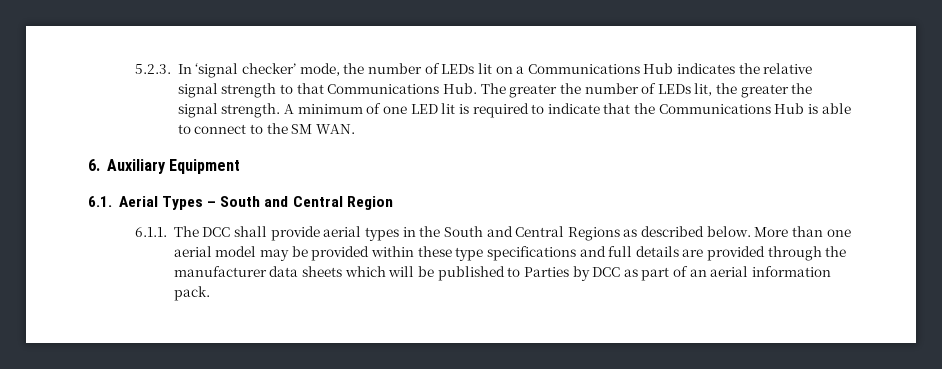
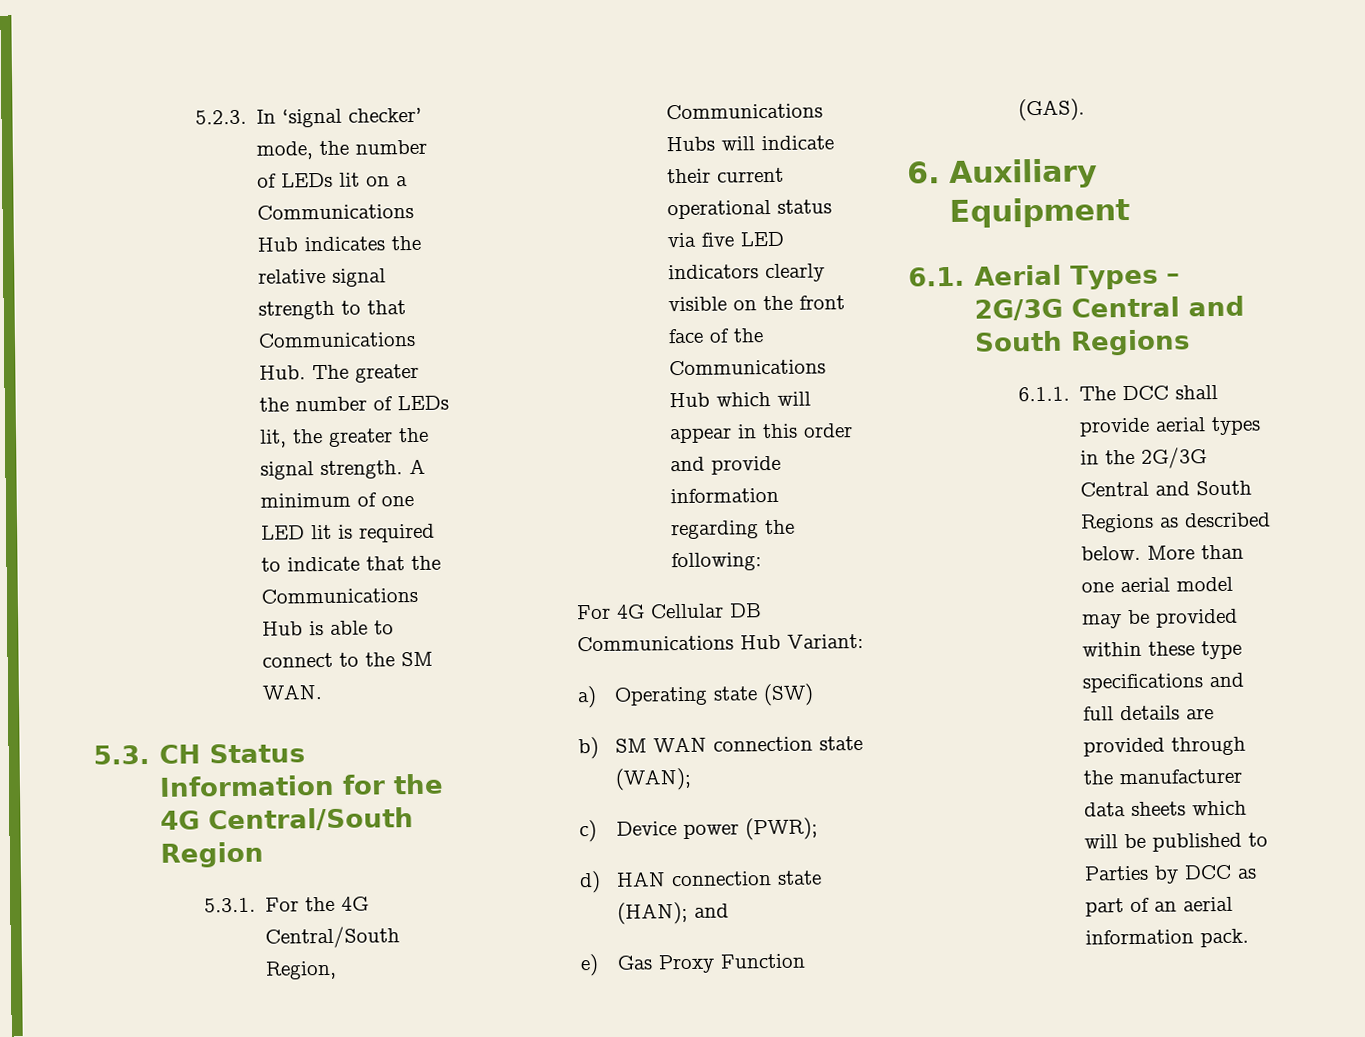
+ 5.3. CH Status Information for the 4G Central/South Region
+ 5.3.1. For the 4G Central/South Region, Communications Hubs will indicate their current operational status via five LED indicators clearly visible on the front face of the Communications Hub which will appear in this order and provide information regarding the following:
+ For 4G Cellular DB Communications Hub Variant:
+ a) Operating state (SW)
+ b) SM WAN connection state (WAN);
+ c) Device power (PWR);
+ d) HAN connection state (HAN); and
+ e) Gas Proxy Function (GAS).
- 6.1. Aerial Types – South and Central Region
+ 6.1. Aerial Types – 2G/3G Central and South Regions
- 6.1.1. The DCC shall provide aerial types in the South and Central Regions as described below.
+ 6.1.1. The DCC shall provide aerial types in the 2G/3G Central and South Regions as described below.

